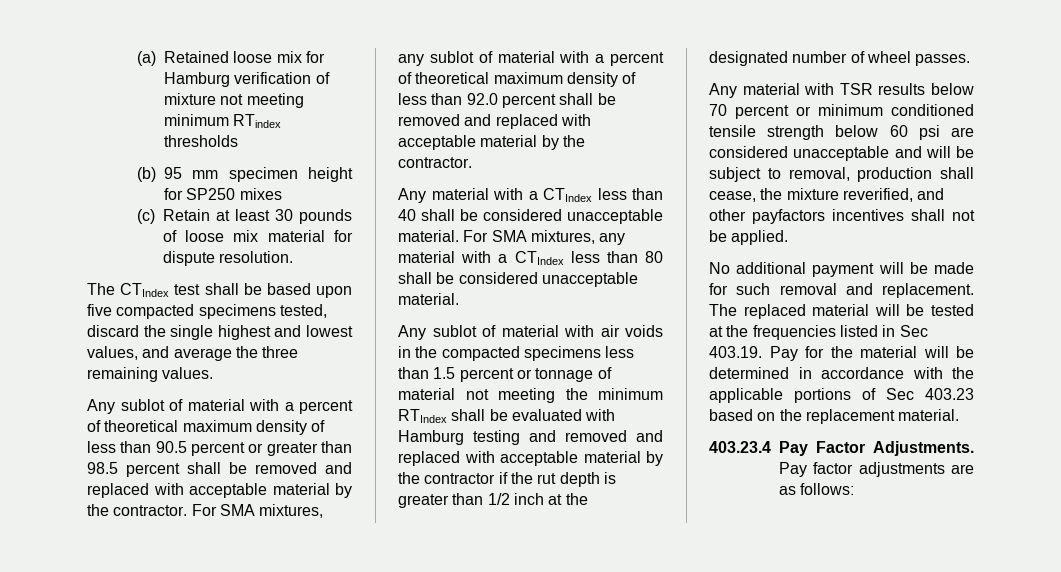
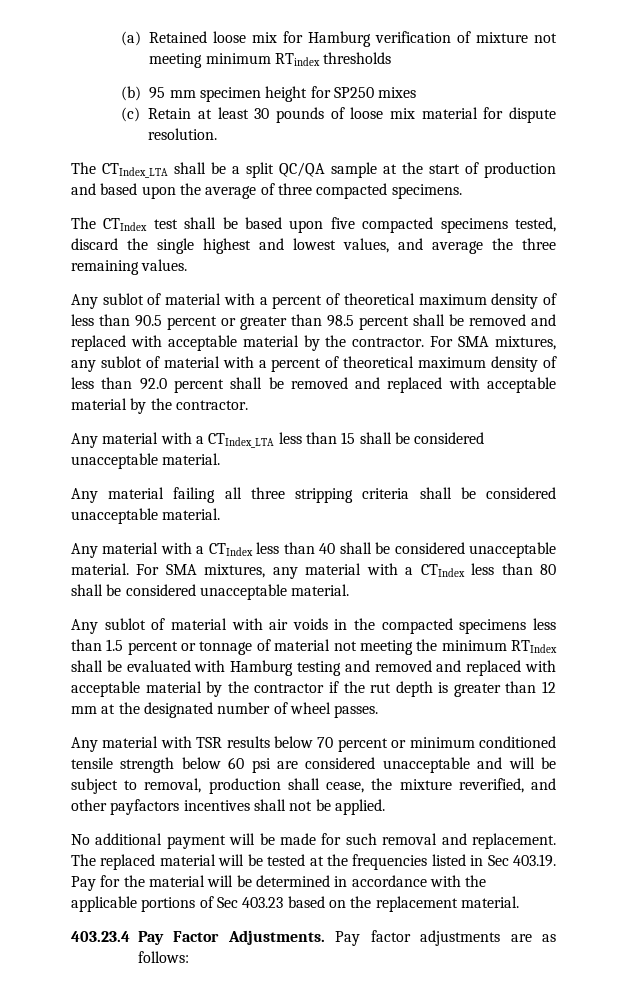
+ The CTIndex_LTA shall be a split QC/QA sample at the start of production and based upon the average of three compacted specimens.
+ Any material with a CTIndex_LTA less than 15 shall be considered unacceptable material.
+ Any material failing all three stripping criteria shall be considered unacceptable material.
- Any sublot of material with air voids in the compacted specimens less than 1.5 percent or tonnage of material not meeting the minimum RTIndex shall be evaluated with Hamburg testing and removed and replaced with acceptable material by the contractor if the rut depth is greater than 1/2 inch at the designated number of wheel passes.
+ Any sublot of material with air voids in the compacted specimens less than 1.5 percent or tonnage of material not meeting the minimum RTIndex shall be evaluated with Hamburg testing and removed and replaced with acceptable material by the contractor if the rut depth is greater than 12 mm at the designated number of wheel passes.

